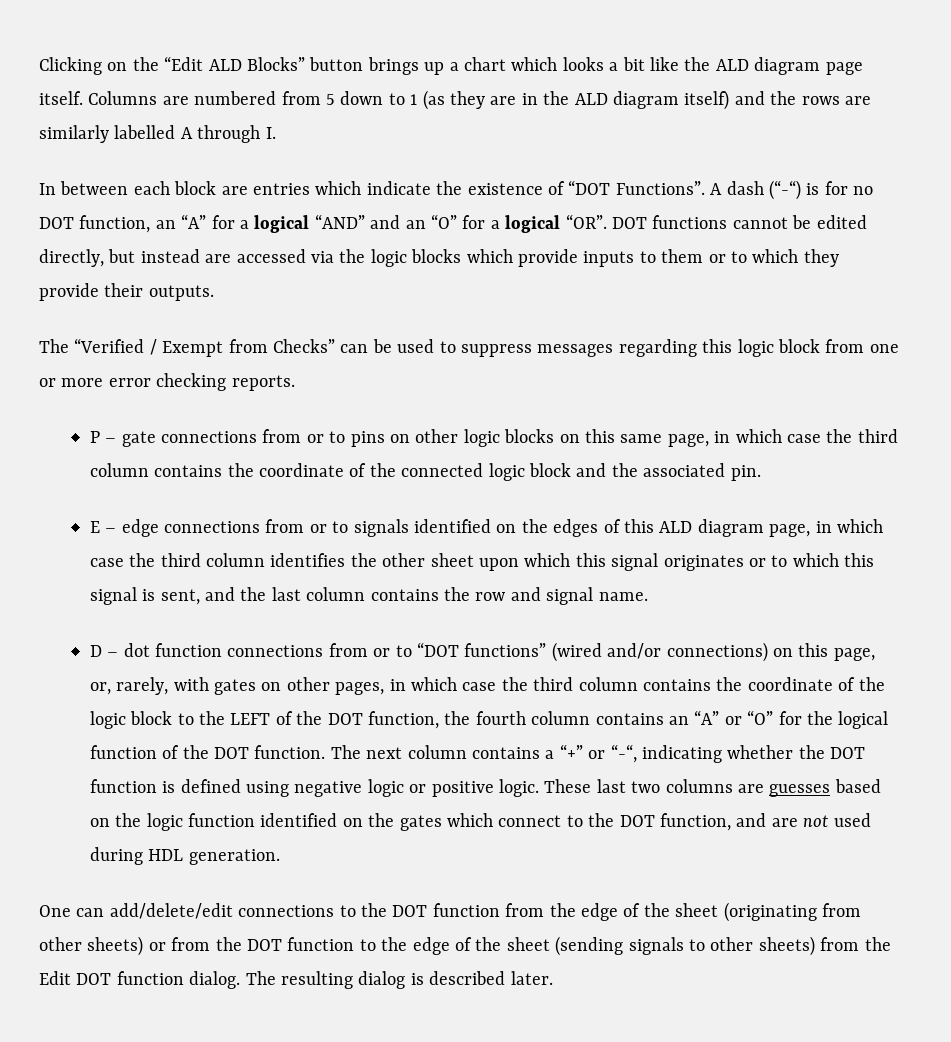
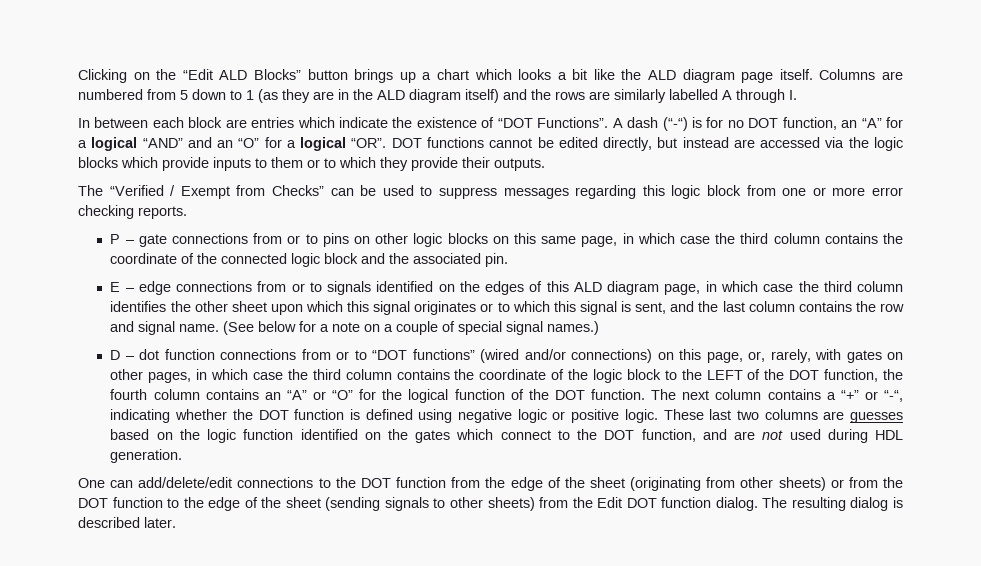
+ (See below for a note on a couple of special signal names.)

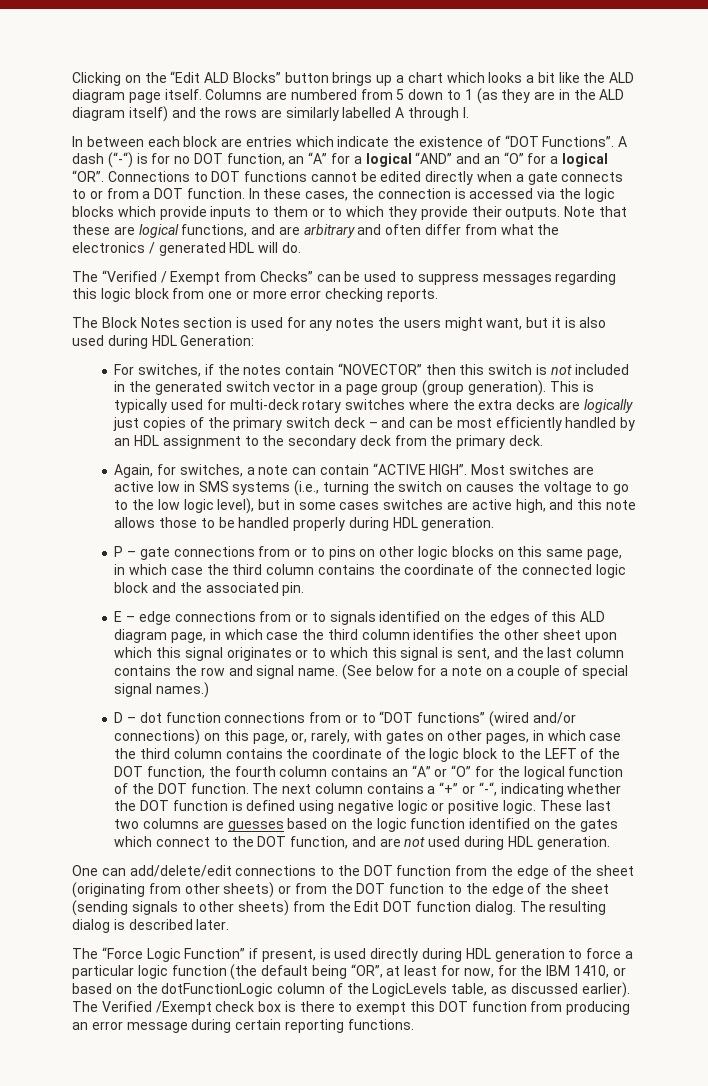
- A dash (“-“) is for no DOT function, an “A” for a logical “AND” and an “O” for a logical “OR”. DOT functions cannot be edited directly, but instead are accessed via the logic blocks which provide inputs to them or to which they provide their outputs.
+ A dash (“-“) is for no DOT function, an “A” for a logical “AND” and an “O” for a logical “OR”. Connections to DOT functions cannot be edited directly when a gate connects to or from a DOT function. In these cases, the connection is accessed via the logic blocks which provide inputs to them or to which they provide their outputs. Note that these are logical functions, and are arbitrary and often differ from what the electronics / generated HDL will do.
+ The Block Notes section is used for any notes the users might want, but it is also used during HDL Generation:
+ For switches, if the notes contain “NOVECTOR” then this switch is not included in the generated switch vector in a page group (group generation). This is typically used for multi-deck rotary switches where the extra decks are logically just copies of the primary switch deck – and can be most efficiently handled by an HDL assignment to the secondary deck from the primary deck.
+ Again, for switches, a note can contain “ACTIVE HIGH”. Most switches are active low in SMS systems (i.e., turning the switch on causes the voltage to go to the low logic level), but in some cases switches are active high, and this note allows those to be handled properly during HDL generation.
+ The “Force Logic Function” if present, is used directly during HDL generation to force a particular logic function (the default being “OR”, at least for now, for the IBM 1410, or based on the dotFunctionLogic column of the LogicLevels table, as discussed earlier). The Verified /Exempt check box is there to exempt this DOT function from producing an error message during certain reporting functions.

